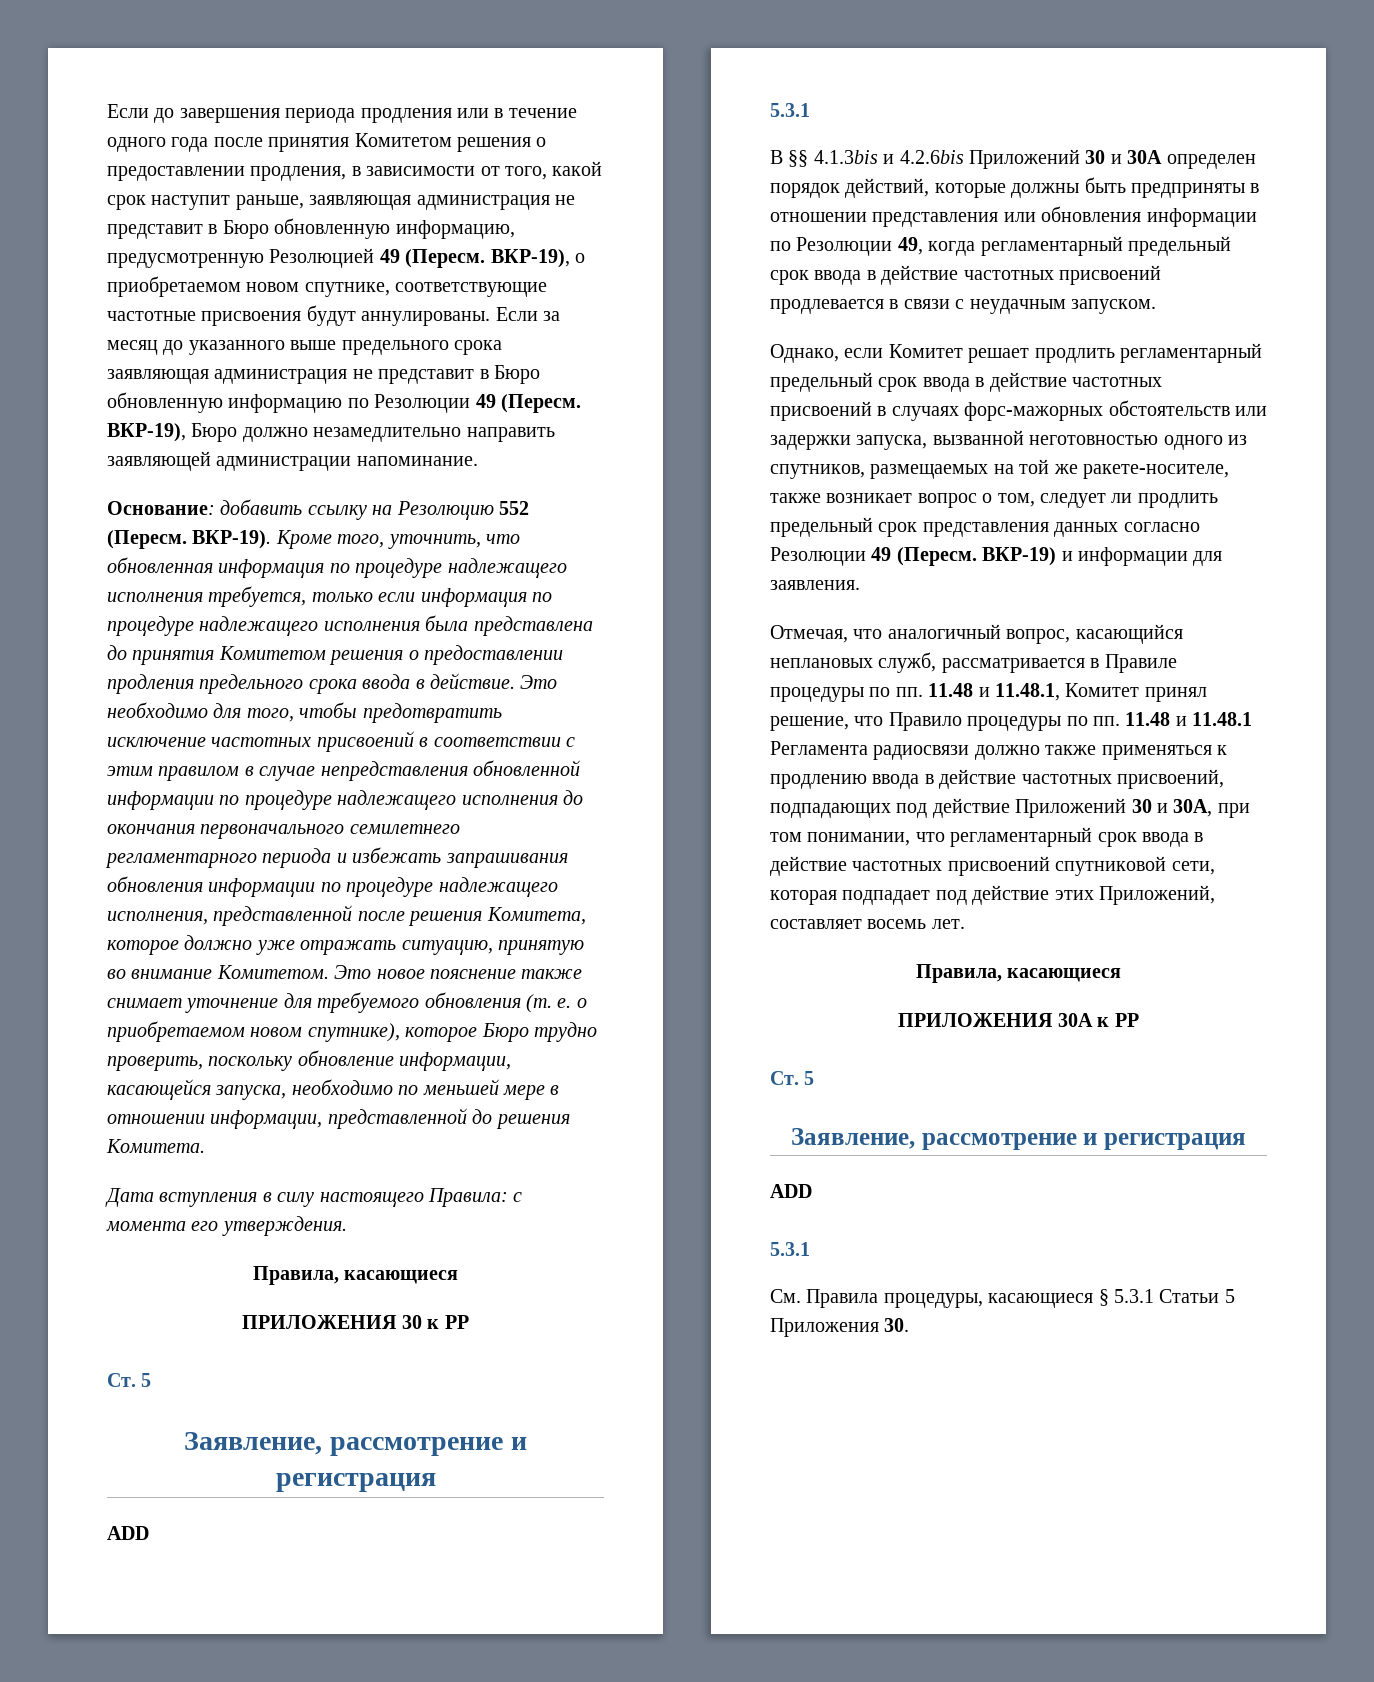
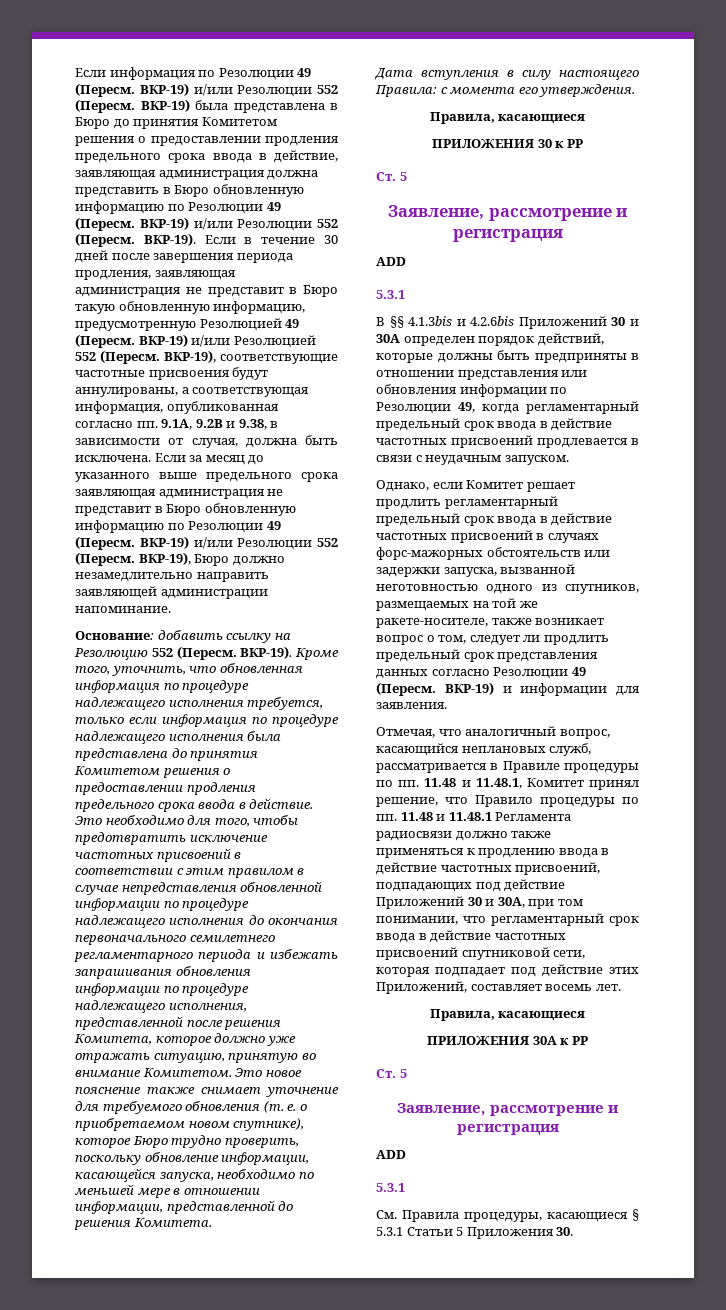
- Если до завершения периода продления или в течение одного года после принятия Комитетом решения о предоставлении продления, в зависимости от того, какой срок наступит раньше, заявляющая администрация не представит в Бюро обновленную информацию, предусмотренную Резолюцией 49 (Пересм.
+ Если информация по Резолюции 49 (Пересм. ВКР-19) и/или Резолюции 552 (Пересм. ВКР-19) была представлена в Бюро до принятия Комитетом решения о предоставлении продления предельного срока ввода в действие, заявляющая администрация должна представить в Бюро обновленную информацию по Резолюции 49 (Пересм. ВКР-19) и/или Резолюции 552 (Пересм. ВКР-19). Если в течение 30 дней после завершения периода продления, заявляющая администрация не представит в Бюро такую обновленную информацию, предусмотренную Резолюцией 49 (Пересм.
- ВКР-19), о приобретаемом новом спутнике, соответствующие частотные присвоения будут аннулированы.
+ ВКР-19) и/или Резолюцией 552 (Пересм. ВКР-19), соответствующие частотные присвоения будут аннулированы, а соответствующая информация, опубликованная согласно пп. 9.1A, 9.2B и 9.38, в зависимости от случая, должна быть исключена.
- Если за месяц до указанного выше предельного срока заявляющая администрация не представит в Бюро обновленную информацию по Резолюции 49 (Пересм.
+ Если за месяц до указанного выше предельного срока заявляющая администрация не представит в Бюро обновленную информацию по Резолюции 49 (Пересм. ВКР-19) и/или Резолюции 552 (Пересм.

